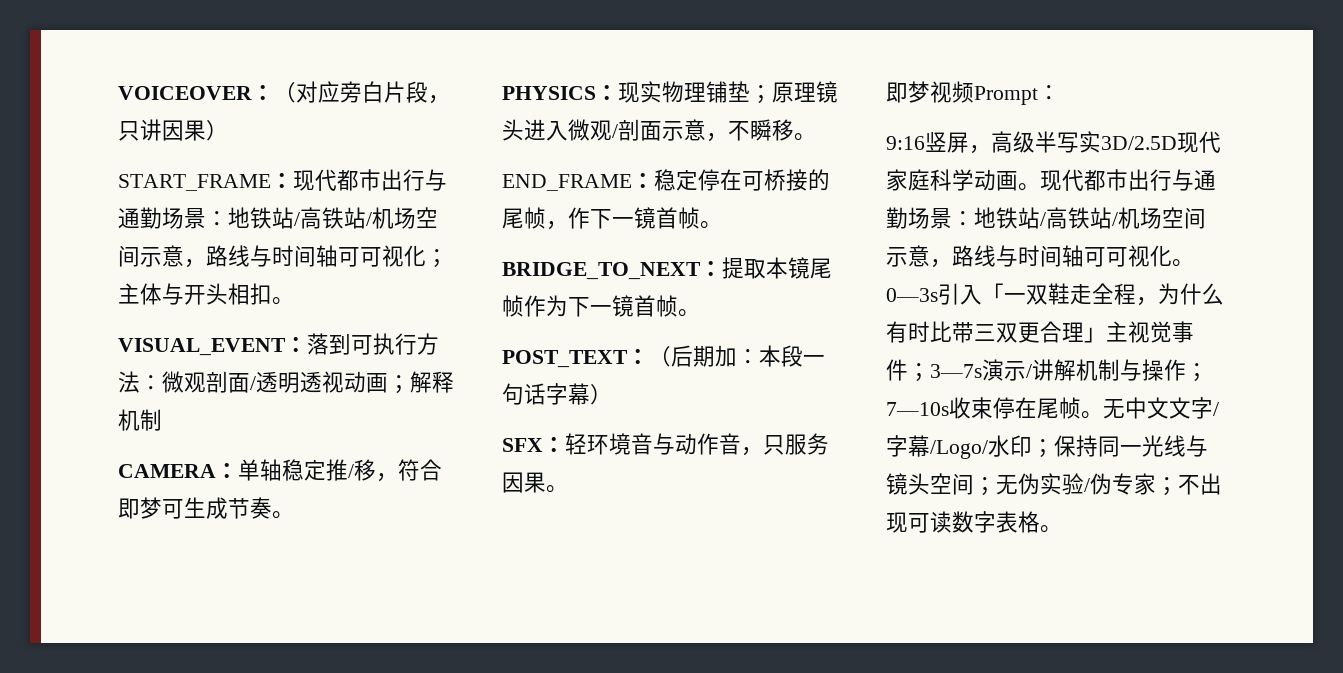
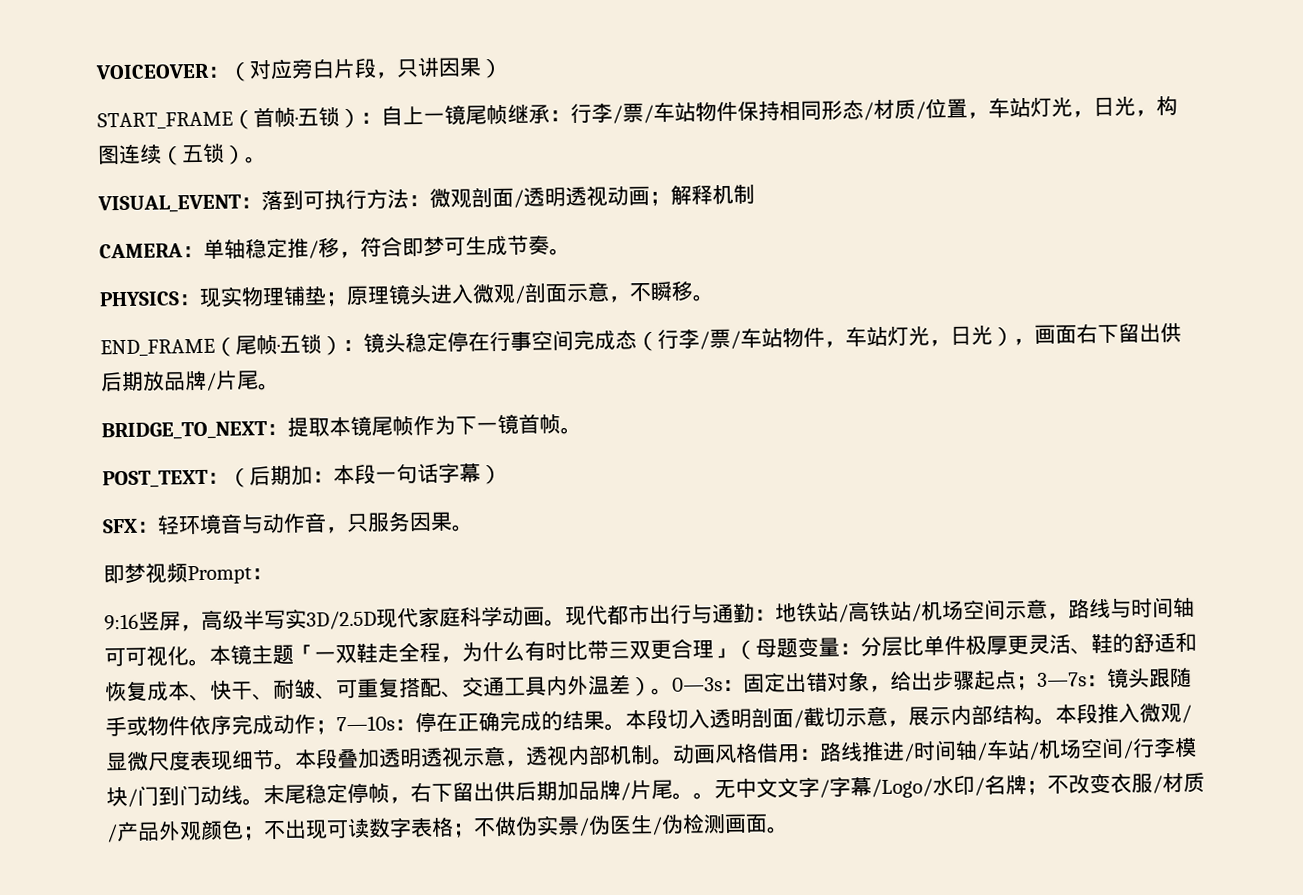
- START_FRAME：现代都市出行与通勤场景：地铁站/高铁站/机场空间示意，路线与时间轴可可视化；主体与开头相扣。
+ START_FRAME（首帧·五锁）：自上一镜尾帧继承：行李/票/车站物件保持相同形态/材质/位置，车站灯光，日光，构图连续（五锁）。
- END_FRAME：稳定停在可桥接的尾帧，作下一镜首帧。
+ END_FRAME（尾帧·五锁）：镜头稳定停在行事空间完成态（行李/票/车站物件，车站灯光，日光），画面右下留出供后期放品牌/片尾。
- 现代都市出行与通勤场景：地铁站/高铁站/机场空间示意，路线与时间轴可可视化。
+ 现代都市出行与通勤：地铁站/高铁站/机场空间示意，路线与时间轴可可视化。
- 0—3s引入「一双鞋走全程，为什么有时比带三双更合理」主视觉事件；3—7s演示/讲解机制与操作；7—10s收束停在尾帧。
+ 本镜主题「一双鞋走全程，为什么有时比带三双更合理」（母题变量：分层比单件极厚更灵活、鞋的舒适和恢复成本、快干、耐皱、可重复搭配、交通工具内外温差）。0—3s：固定出错对象，给出步骤起点；3—7s：镜头跟随手或物件依序完成动作；7—10s：停在正确完成的结果。本段切入透明剖面/截切示意，展示内部结构。本段推入微观/显微尺度表现细节。本段叠加透明透视示意，透视内部机制。动画风格借用：路线推进/时间轴/车站/机场空间/行李模块/门到门动线。末尾稳定停帧，右下留出供后期加品牌/片尾。。
- 无中文文字/字幕/Logo/水印；保持同一光线与镜头空间；无伪实验/伪专家；不出现可读数字表格。
+ 无中文文字/字幕/Logo/水印/名牌；不改变衣服/材质/产品外观颜色；不出现可读数字表格；不做伪实景/伪医生/伪检测画面。

